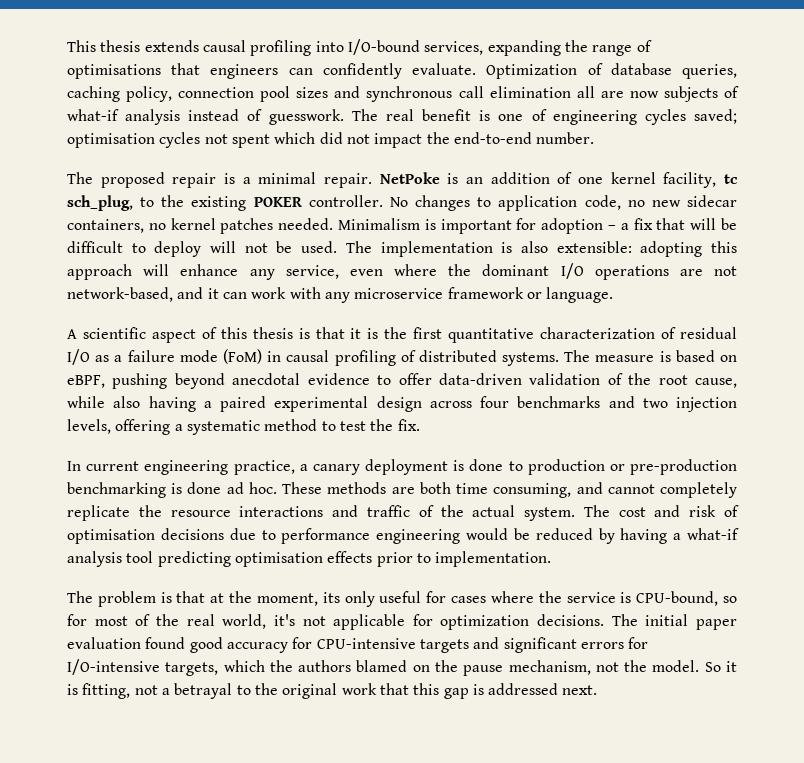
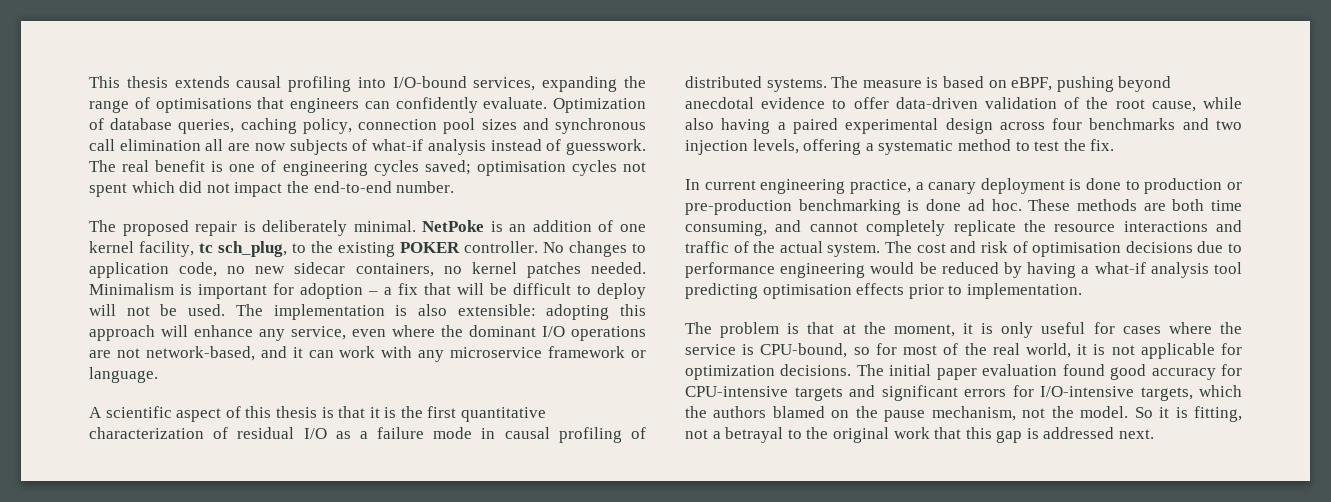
- The proposed repair is a minimal repair.
+ The proposed repair is deliberately minimal.
- A scientific aspect of this thesis is that it is the first quantitative characterization of residual I/O as a failure mode (FoM) in causal profiling of distributed systems.
+ A scientific aspect of this thesis is that it is the first quantitative characterization of residual I/O as a failure mode in causal profiling of distributed systems.
- The problem is that at the moment, its only useful for cases where the service is CPU-bound, so for most of the real world, it's not applicable for optimization decisions.
+ The problem is that at the moment, it is only useful for cases where the service is CPU-bound, so for most of the real world, it is not applicable for optimization decisions.

